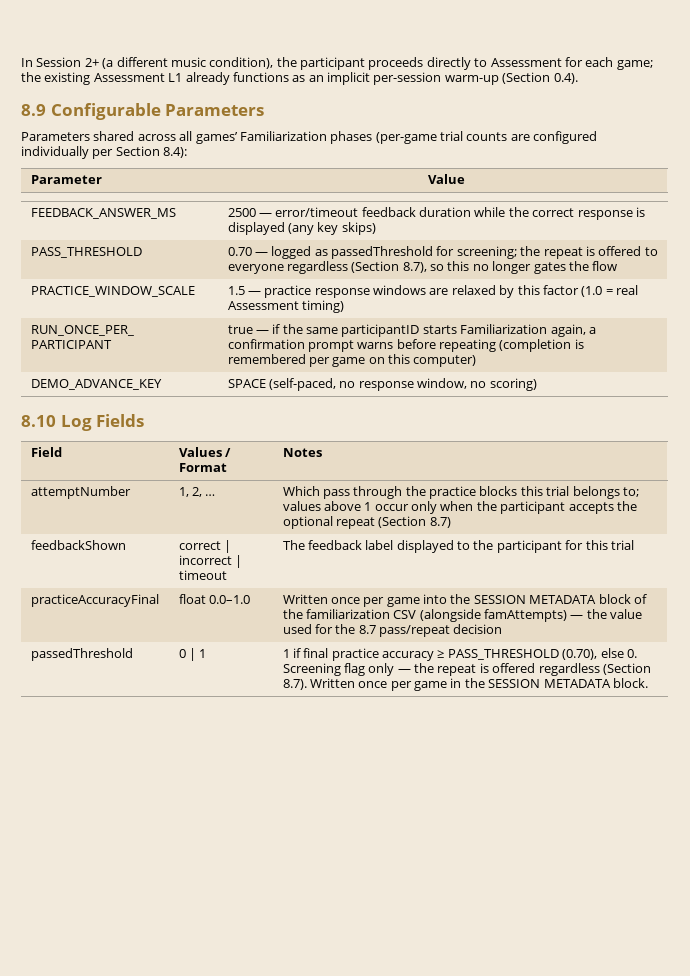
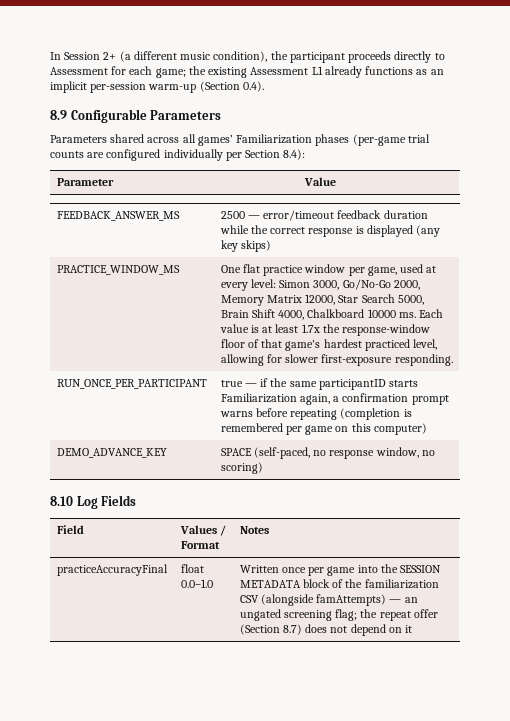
- PASS_THRESHOLD | 0.70 — logged as passedThreshold for screening; the repeat is offered to everyone regardless (Section 8.7), so this no longer gates the flow
- PRACTICE_WINDOW_SCALE | 1.5 — practice response windows are relaxed by this factor (1.0 = real Assessment timing)
+ PRACTICE_WINDOW_MS | One flat practice window per game, used at every level: Simon 3000, Go/No-Go 2000, Memory Matrix 12000, Star Search 5000, Brain Shift 4000, Chalkboard 10000 ms. Each value is at least 1.7x the response-window floor of that game's hardest practiced level, allowing for slower first-exposure responding.
- attemptNumber | 1, 2, … | Which pass through the practice blocks this trial belongs to; values above 1 occur only when the participant accepts the optional repeat (Section 8.7)
- feedbackShown | correct | incorrect | timeout | The feedback label displayed to the participant for this trial
- practiceAccuracyFinal | float 0.0–1.0 | Written once per game into the SESSION METADATA block of the familiarization CSV (alongside famAttempts) — the value used for the 8.7 pass/repeat decision
- passedThreshold | 0 | 1 | 1 if final practice accuracy ≥ PASS_THRESHOLD (0.70), else 0. Screening flag only — the repeat is offered regardless (Section 8.7). Written once per game in the SESSION METADATA block.
+ practiceAccuracyFinal | float 0.0–1.0 | Written once per game into the SESSION METADATA block of the familiarization CSV (alongside famAttempts) — an ungated screening flag; the repeat offer (Section 8.7) does not depend on it

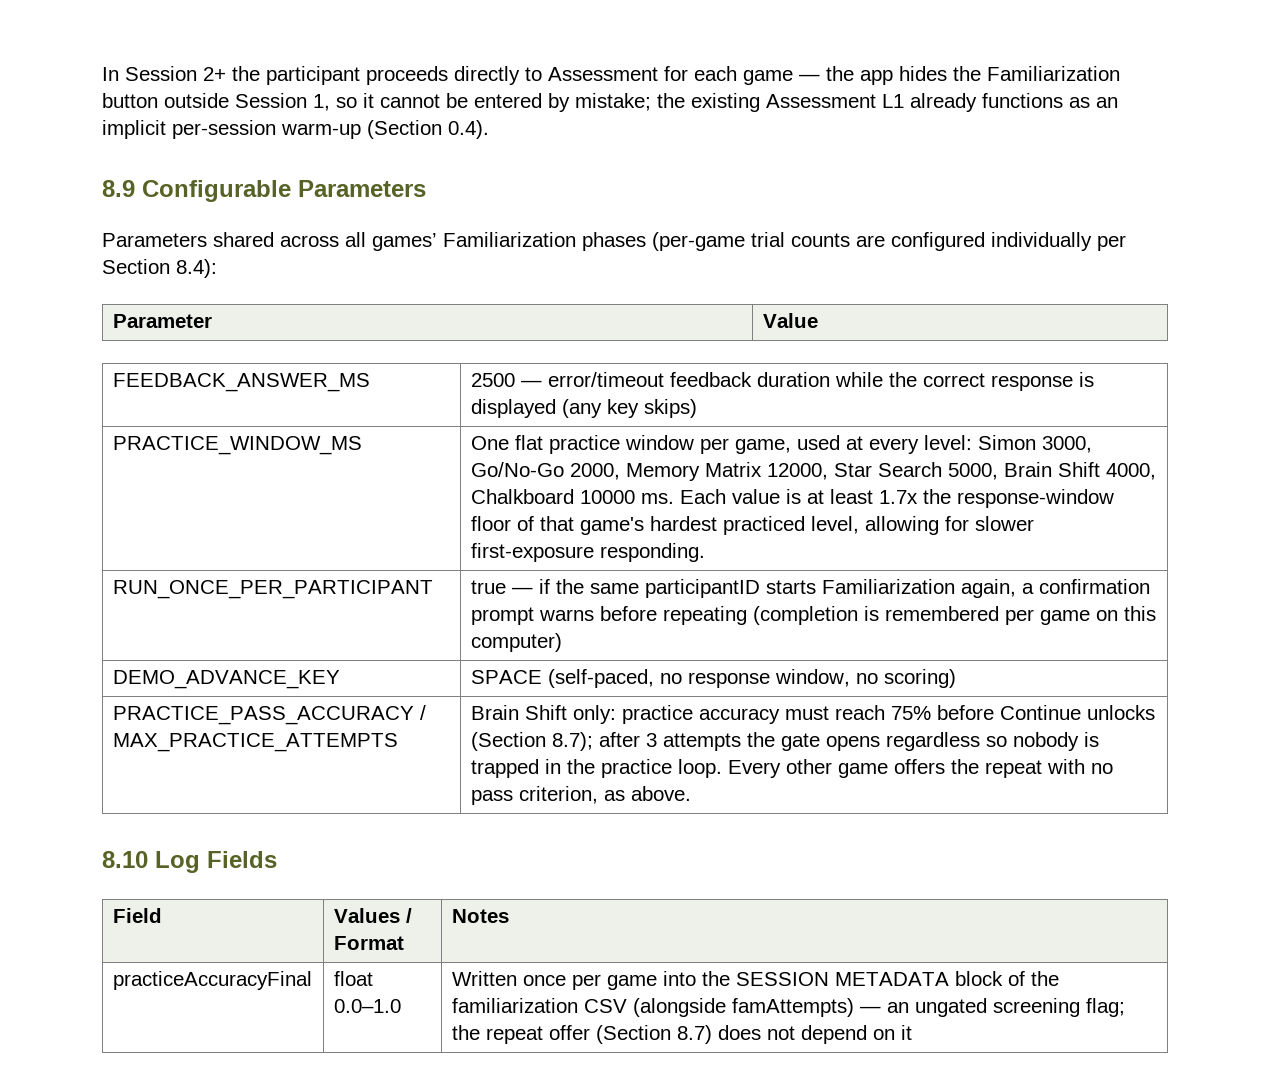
- In Session 2+ (a different music condition), the participant proceeds directly to Assessment for each game; the existing Assessment L1 already functions as an implicit per-session warm-up (Section 0.4).
+ In Session 2+ the participant proceeds directly to Assessment for each game — the app hides the Familiarization button outside Session 1, so it cannot be entered by mistake; the existing Assessment L1 already functions as an implicit per-session warm-up (Section 0.4).
+ PRACTICE_PASS_ACCURACY / MAX_PRACTICE_ATTEMPTS | Brain Shift only: practice accuracy must reach 75% before Continue unlocks (Section 8.7); after 3 attempts the gate opens regardless so nobody is trapped in the practice loop. Every other game offers the repeat with no pass criterion, as above.

